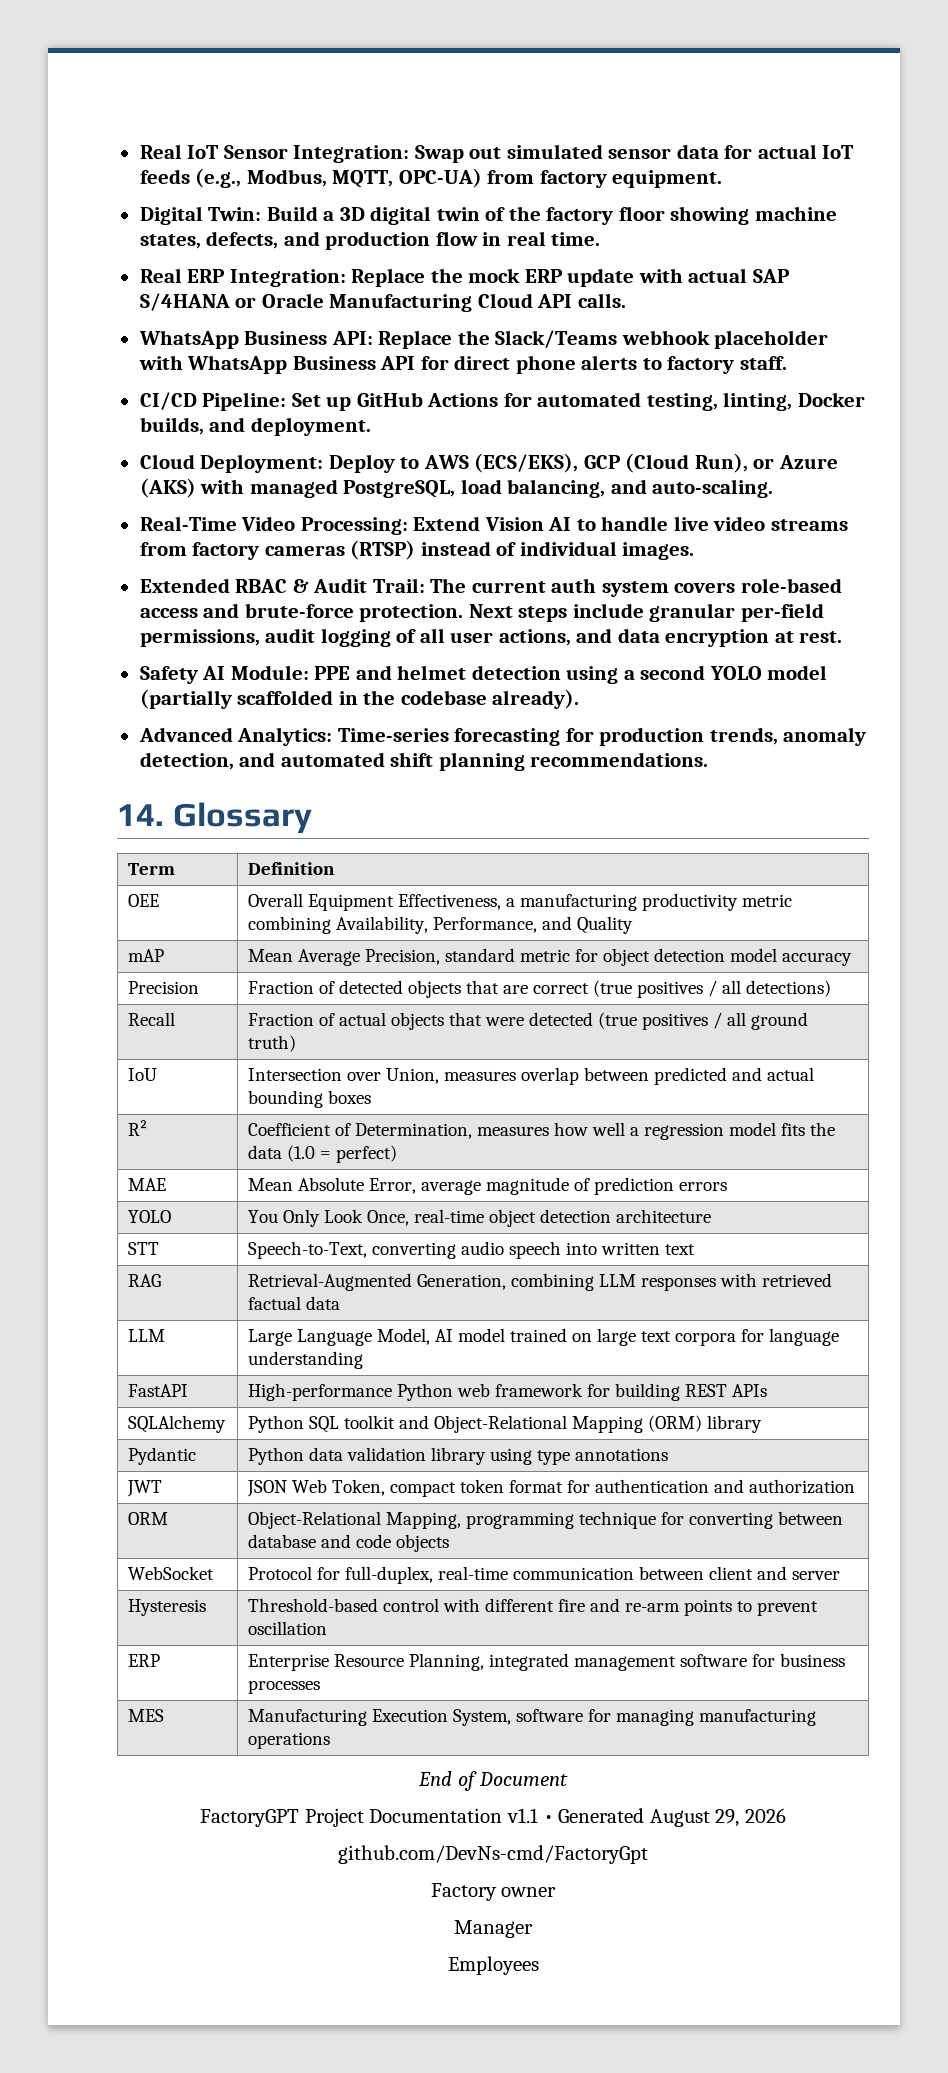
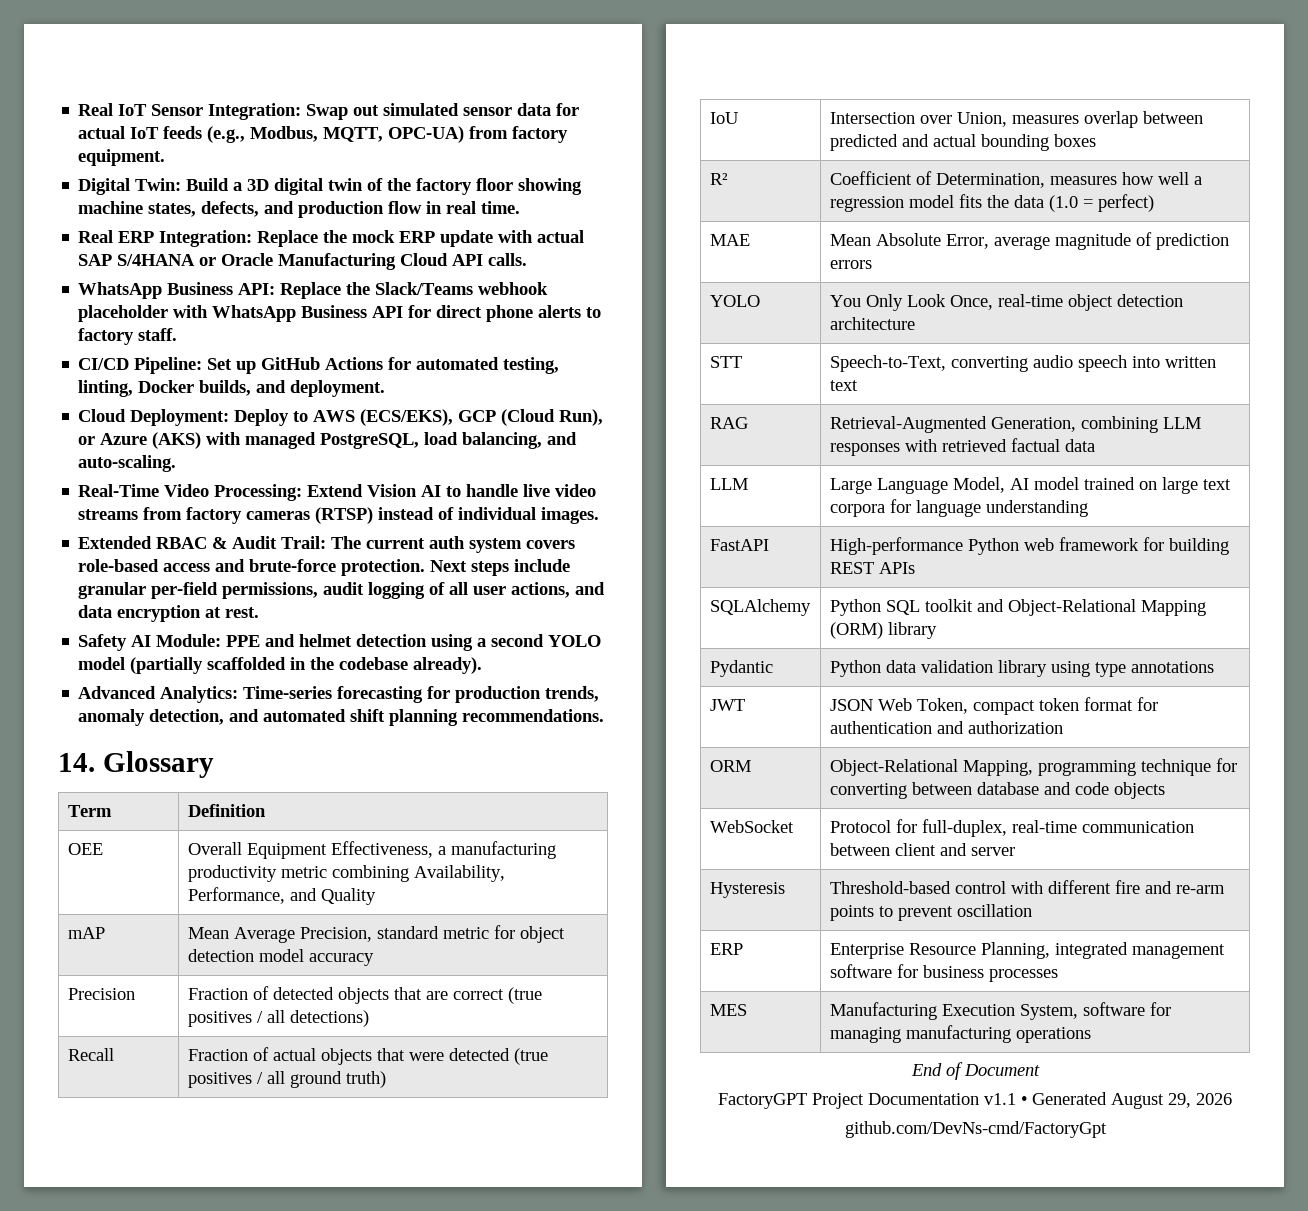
- Factory owner
- Manager
- Employees

